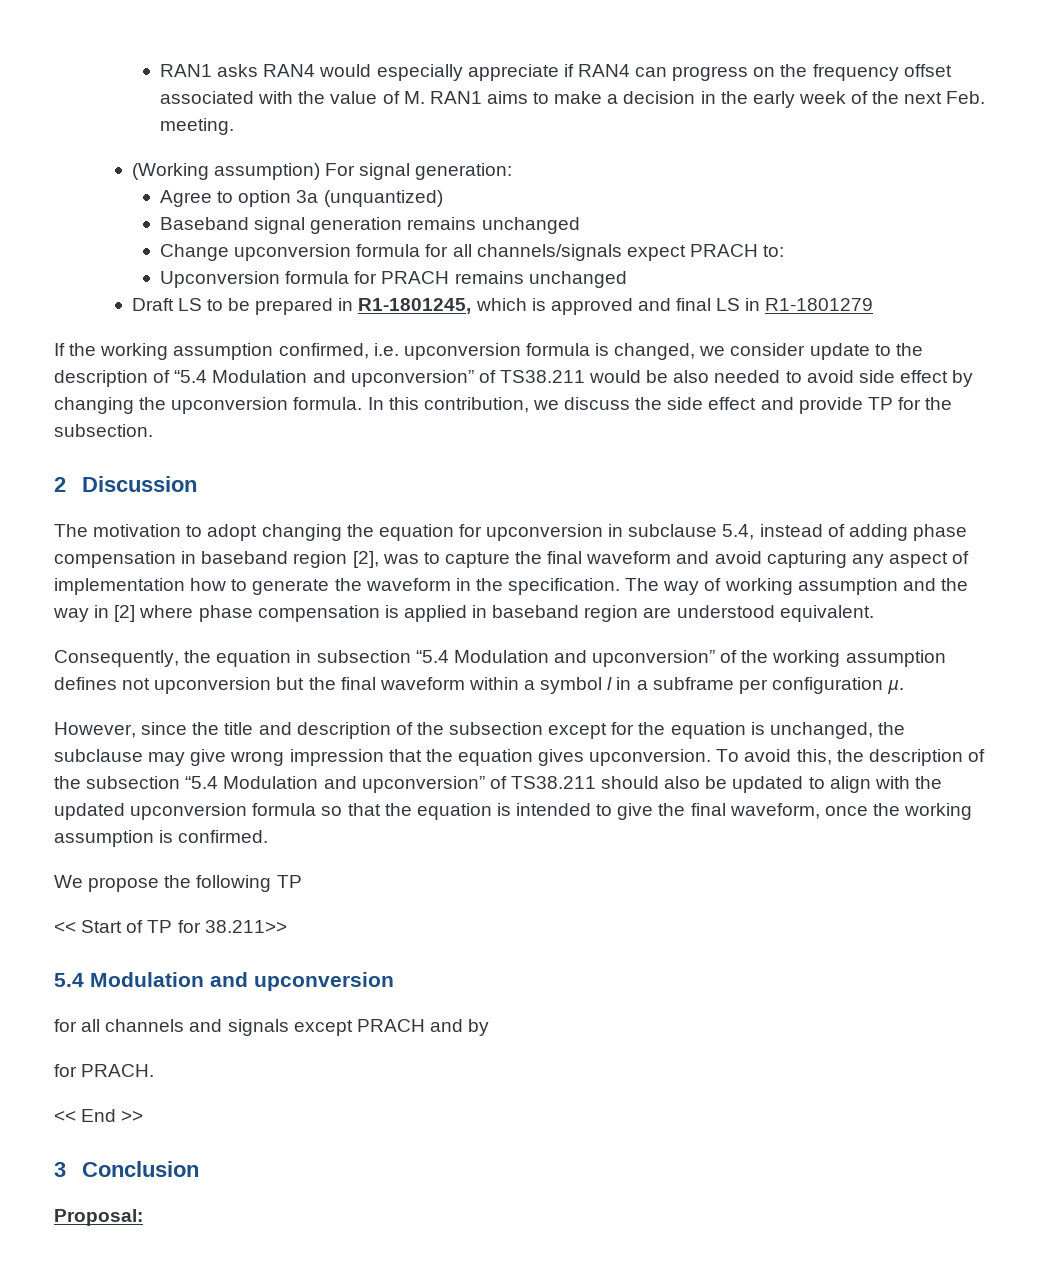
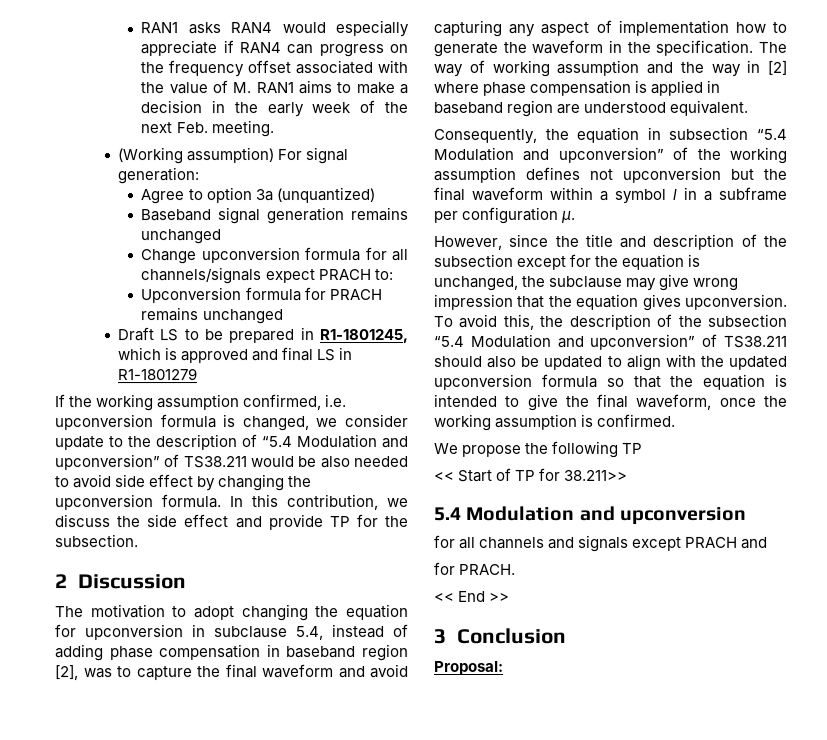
- for all channels and signals except PRACH and by
+ for all channels and signals except PRACH and

